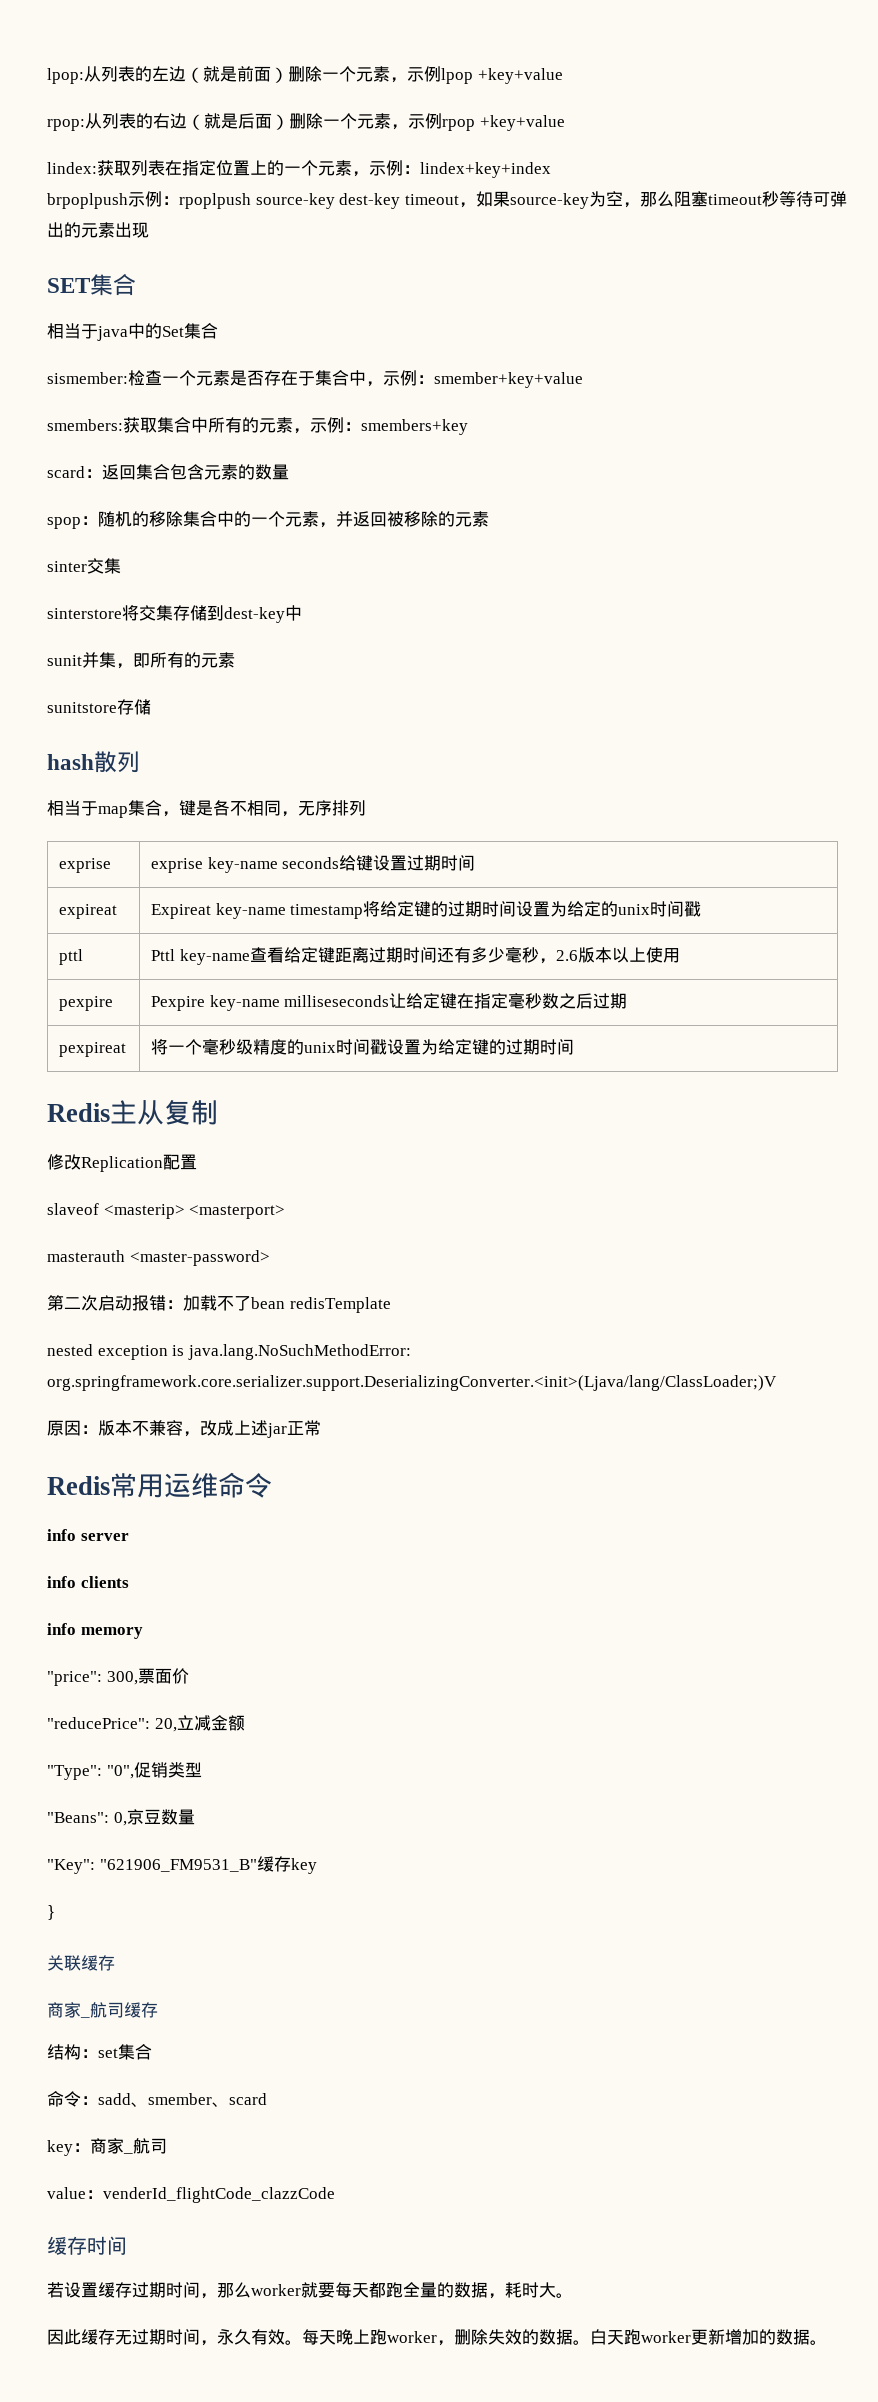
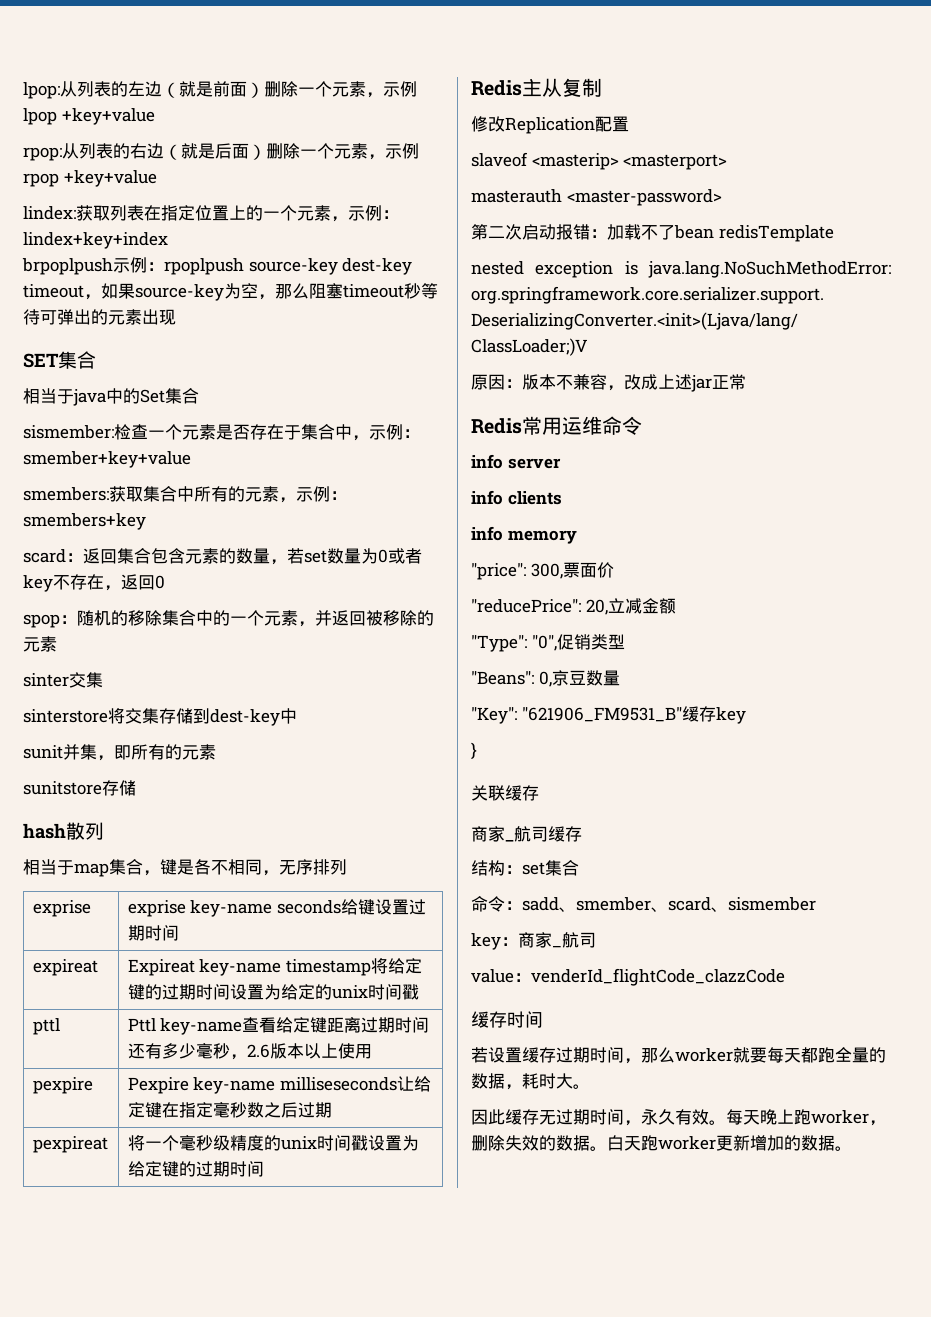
- scard：返回集合包含元素的数量
+ scard：返回集合包含元素的数量，若set数量为0或者key不存在，返回0
- 命令：sadd、smember、scard
+ 命令：sadd、smember、scard、sismember

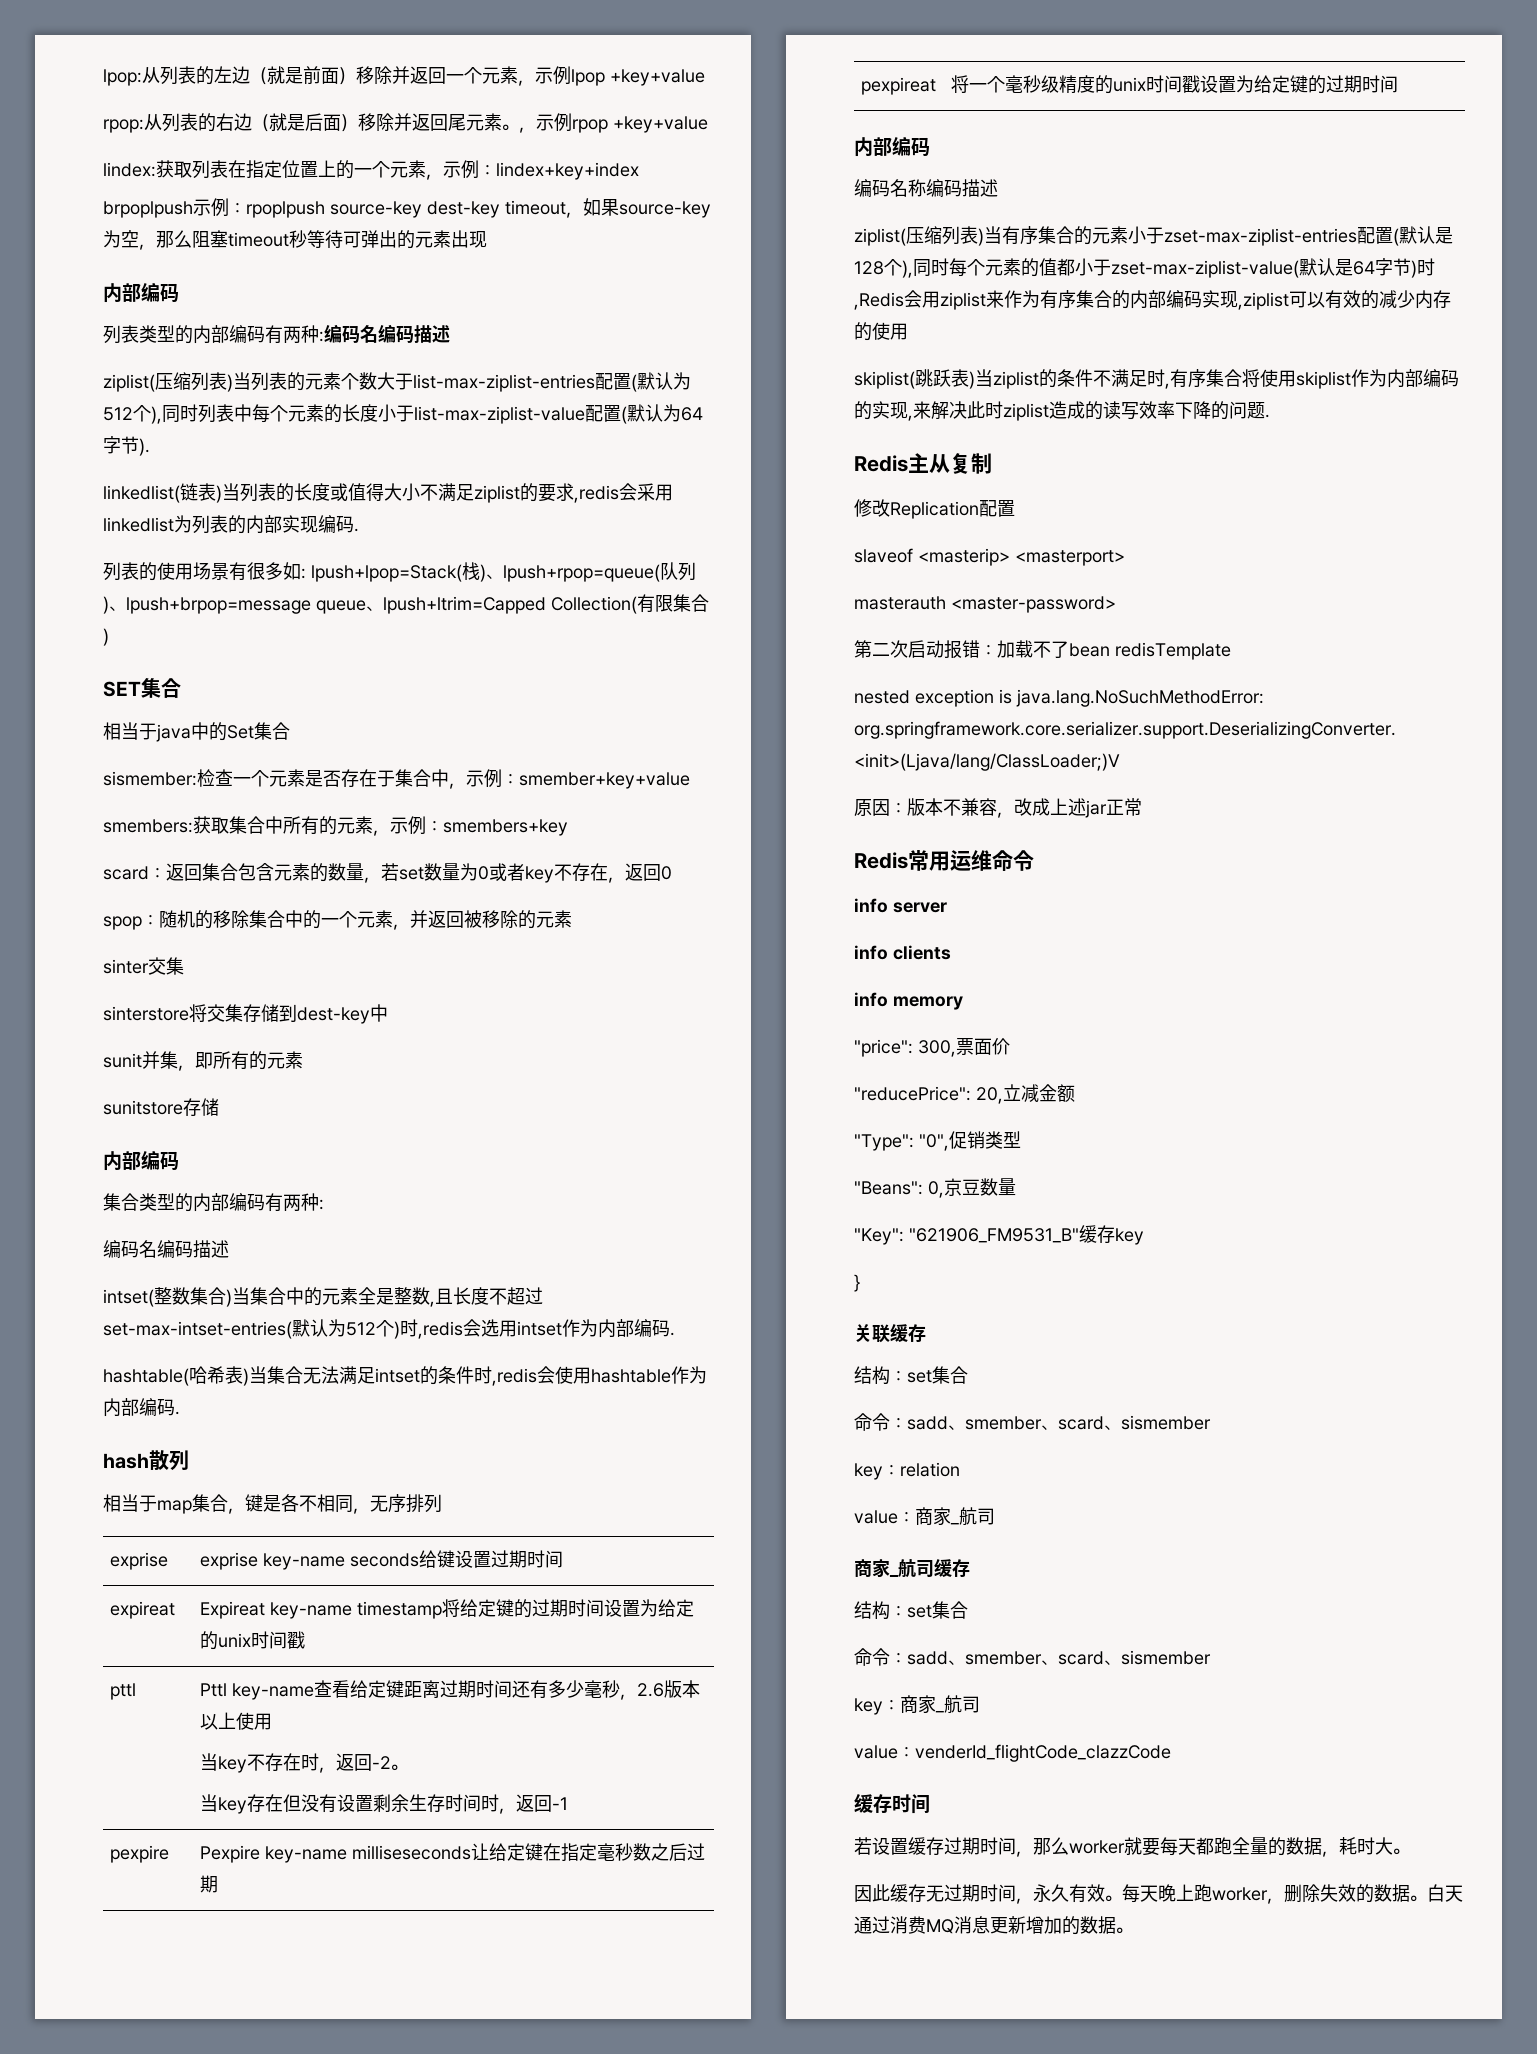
- lpop:从列表的左边（就是前面）删除一个元素，示例lpop +key+value
+ lpop:从列表的左边（就是前面）移除并返回一个元素，示例lpop +key+value
- rpop:从列表的右边（就是后面）删除一个元素，示例rpop +key+value
+ rpop:从列表的右边（就是后面）移除并返回尾元素。，示例rpop +key+value
  brpoplpush示例：rpoplpush source-key dest-key timeout，如果source-key为空，那么阻塞timeout秒等待可弹出的元素出现
+ 内部编码
+ 列表类型的内部编码有两种:编码名编码描述
+ ziplist(压缩列表)当列表的元素个数大于list-max-ziplist-entries配置(默认为512个),同时列表中每个元素的长度小于list-max-ziplist-value配置(默认为64字节).
+ linkedlist(链表)当列表的长度或值得大小不满足ziplist的要求,redis会采用linkedlist为列表的内部实现编码.
+ 列表的使用场景有很多如: lpush+lpop=Stack(栈)、lpush+rpop=queue(队列)、lpush+brpop=message queue、lpush+ltrim=Capped Collection(有限集合)
  sunitstore存储
+ 内部编码
+ 集合类型的内部编码有两种:
+ 编码名编码描述
+ intset(整数集合)当集合中的元素全是整数,且长度不超过set-max-intset-entries(默认为512个)时,redis会选用intset作为内部编码.
+ hashtable(哈希表)当集合无法满足intset的条件时,redis会使用hashtable作为内部编码.
  pttl | Pttl key-name查看给定键距离过期时间还有多少毫秒，2.6版本以上使用
+ 当key不存在时，返回-2。
+ 当key存在但没有设置剩余生存时间时，返回-1
  pexpireat | 将一个毫秒级精度的unix时间戳设置为给定键的过期时间
+ 内部编码
+ 编码名称编码描述
+ ziplist(压缩列表)当有序集合的元素小于zset-max-ziplist-entries配置(默认是128个),同时每个元素的值都小于zset-max-ziplist-value(默认是64字节)时,Redis会用ziplist来作为有序集合的内部编码实现,ziplist可以有效的减少内存的使用
+ skiplist(跳跃表)当ziplist的条件不满足时,有序集合将使用skiplist作为内部编码的实现,来解决此时ziplist造成的读写效率下降的问题.
  关联缓存
+ 结构：set集合
+ 命令：sadd、smember、scard、sismember
+ key：relation
+ value：商家_航司
- 白天跑worker更新增加的数据。
+ 白天通过消费MQ消息更新增加的数据。

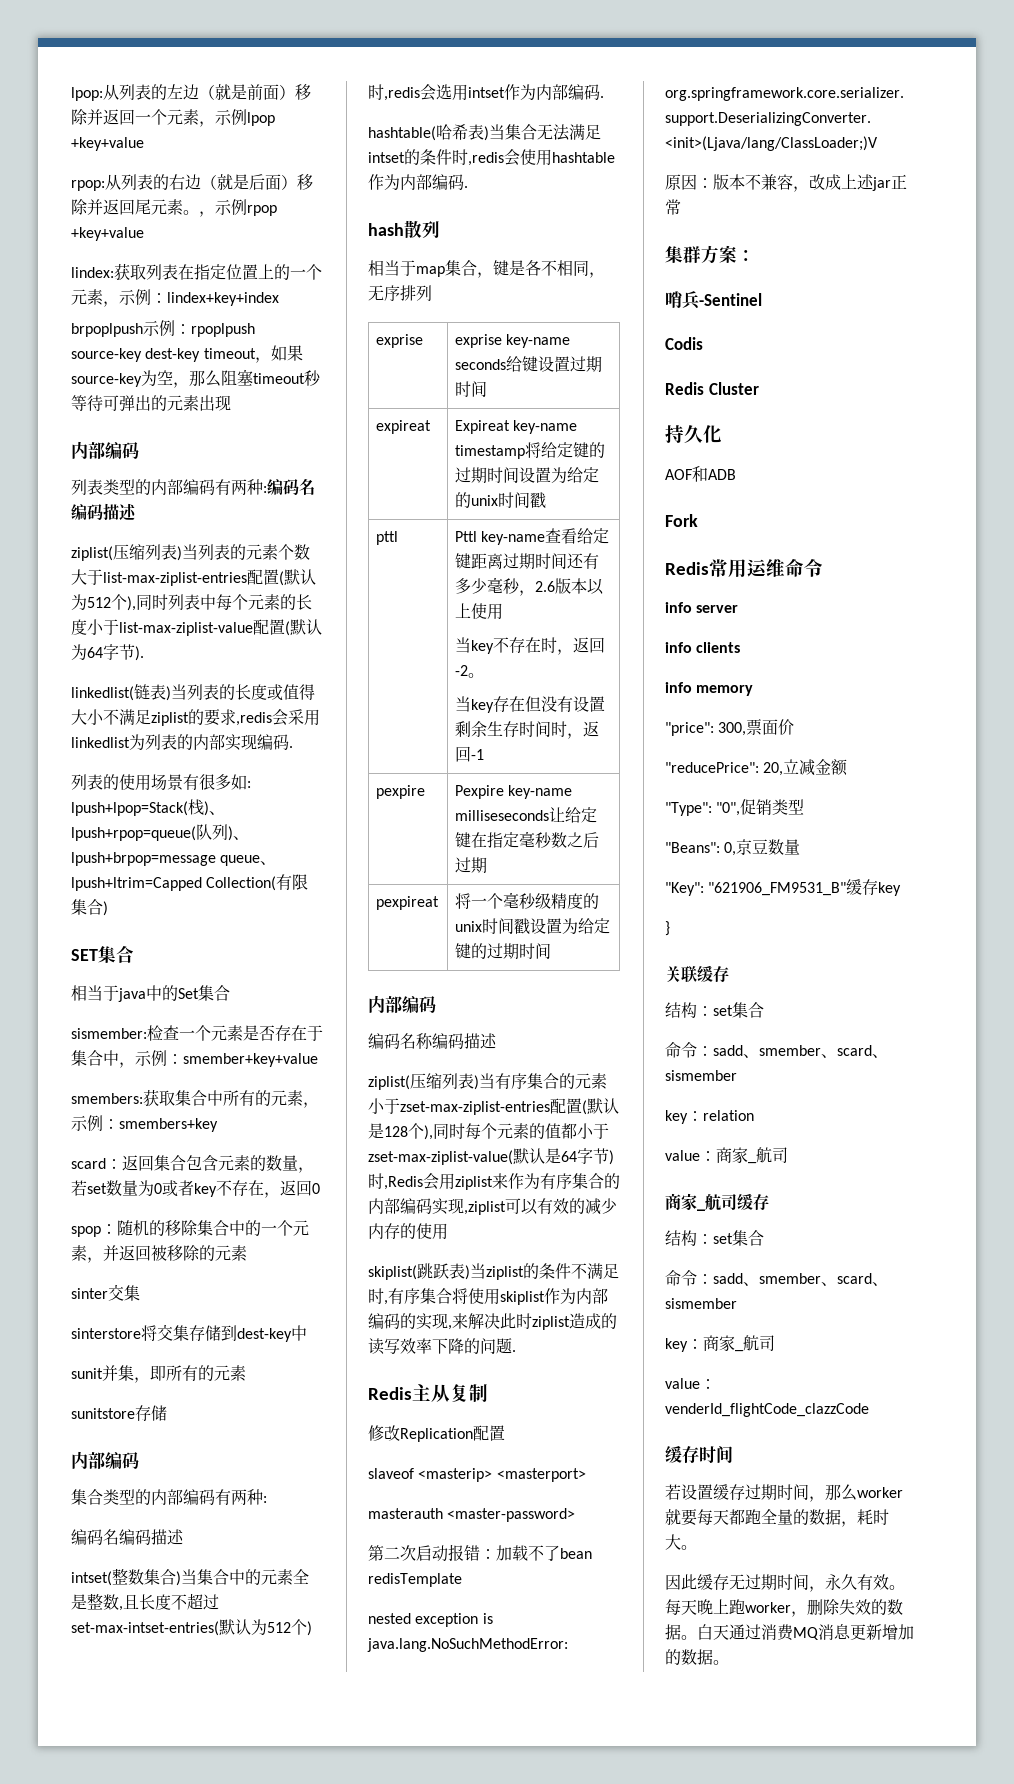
+ 集群方案：
+ 哨兵-Sentinel
+ Codis
+ Redis Cluster
+ 持久化
+ AOF和ADB
+ Fork

